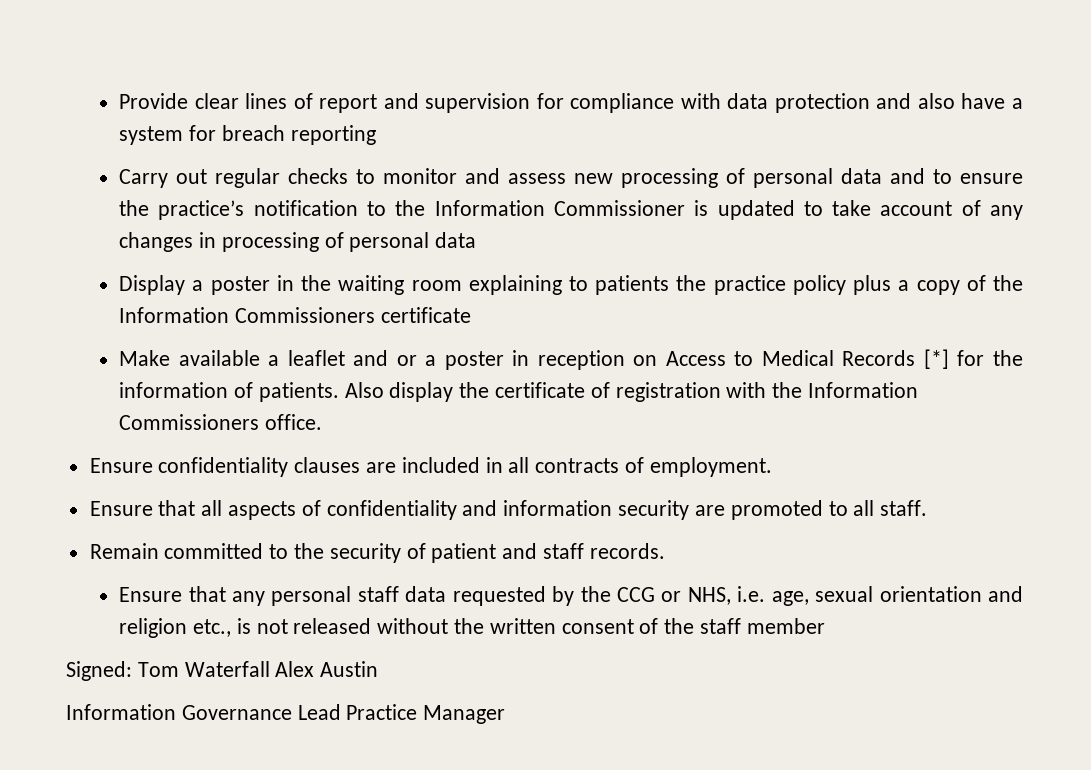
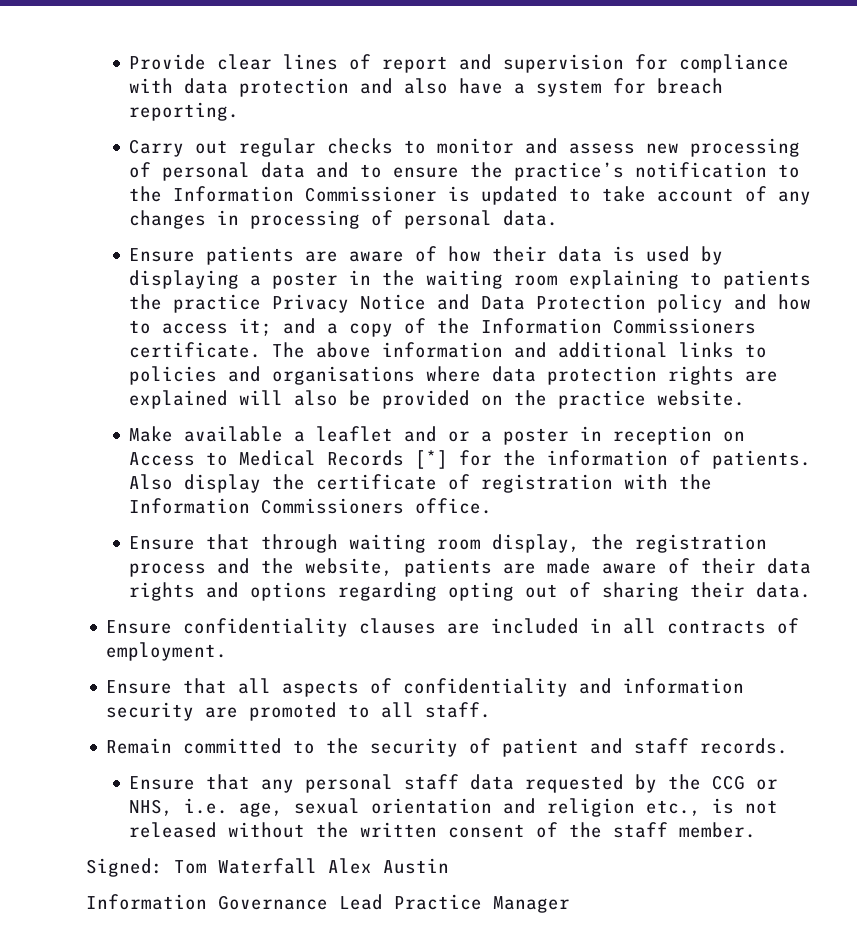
- Provide clear lines of report and supervision for compliance with data protection and also have a system for breach reporting
+ Provide clear lines of report and supervision for compliance with data protection and also have a system for breach reporting.
- Carry out regular checks to monitor and assess new processing of personal data and to ensure the practice’s notification to the Information Commissioner is updated to take account of any changes in processing of personal data
- Display a poster in the waiting room explaining to patients the practice policy plus a copy of the Information Commissioners certificate
+ Carry out regular checks to monitor and assess new processing of personal data and to ensure the practice’s notification to the Information Commissioner is updated to take account of any changes in processing of personal data.
+ Ensure patients are aware of how their data is used by displaying a poster in the waiting room explaining to patients the practice Privacy Notice and Data Protection policy and how to access it; and a copy of the Information Commissioners certificate. The above information and additional links to policies and organisations where data protection rights are explained will also be provided on the practice website.
+ Ensure that through waiting room display, the registration process and the website, patients are made aware of their data rights and options regarding opting out of sharing their data.
- Ensure that any personal staff data requested by the CCG or NHS, i.e. age, sexual orientation and religion etc., is not released without the written consent of the staff member
+ Ensure that any personal staff data requested by the CCG or NHS, i.e. age, sexual orientation and religion etc., is not released without the written consent of the staff member.

